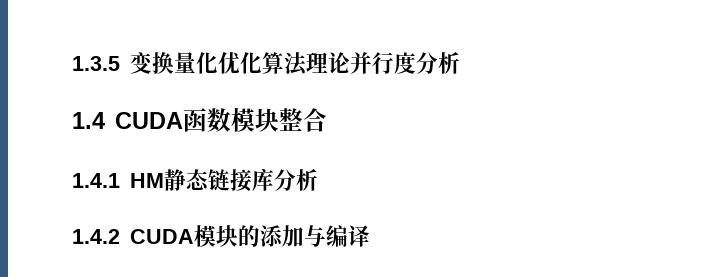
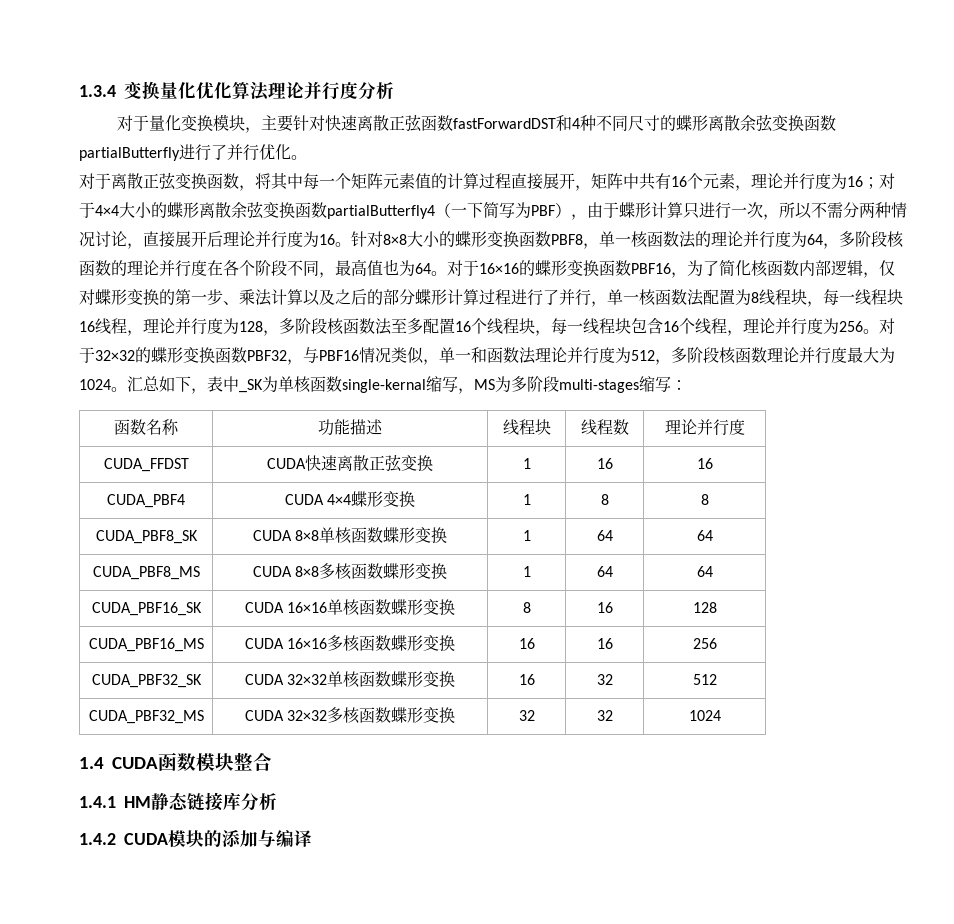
- 1.3.5变换量化优化算法理论并行度分析
+ 1.3.4变换量化优化算法理论并行度分析
+ 对于量化变换模块，主要针对快速离散正弦函数fastForwardDST和4种不同尺寸的蝶形离散余弦变换函数partialButterfly进行了并行优化。
+ 对于离散正弦变换函数，将其中每一个矩阵元素值的计算过程直接展开，矩阵中共有16个元素，理论并行度为16；对于4×4大小的蝶形离散余弦变换函数partialButterfly4（一下简写为PBF），由于蝶形计算只进行一次，所以不需分两种情况讨论，直接展开后理论并行度为16。针对8×8大小的蝶形变换函数PBF8，单一核函数法的理论并行度为64，多阶段核函数的理论并行度在各个阶段不同，最高值也为64。对于16×16的蝶形变换函数PBF16，为了简化核函数内部逻辑，仅对蝶形变换的第一步、乘法计算以及之后的部分蝶形计算过程进行了并行，单一核函数法配置为8线程块，每一线程块16线程，理论并行度为128，多阶段核函数法至多配置16个线程块，每一线程块包含16个线程，理论并行度为256。对于32×32的蝶形变换函数PBF32，与PBF16情况类似，单一和函数法理论并行度为512，多阶段核函数理论并行度最大为1024。汇总如下，表中_SK为单核函数single-kernal缩写，MS为多阶段multi-stages缩写：
+ 函数名称 | 功能描述 | 线程块 | 线程数 | 理论并行度
+ CUDA_FFDST | CUDA快速离散正弦变换 | 1 | 16 | 16
+ CUDA_PBF4 | CUDA 4×4蝶形变换 | 1 | 8 | 8
+ CUDA_PBF8_SK | CUDA 8×8单核函数蝶形变换 | 1 | 64 | 64
+ CUDA_PBF8_MS | CUDA 8×8多核函数蝶形变换 | 1 | 64 | 64
+ CUDA_PBF16_SK | CUDA 16×16单核函数蝶形变换 | 8 | 16 | 128
+ CUDA_PBF16_MS | CUDA 16×16多核函数蝶形变换 | 16 | 16 | 256
+ CUDA_PBF32_SK | CUDA 32×32单核函数蝶形变换 | 16 | 32 | 512
+ CUDA_PBF32_MS | CUDA 32×32多核函数蝶形变换 | 32 | 32 | 1024

